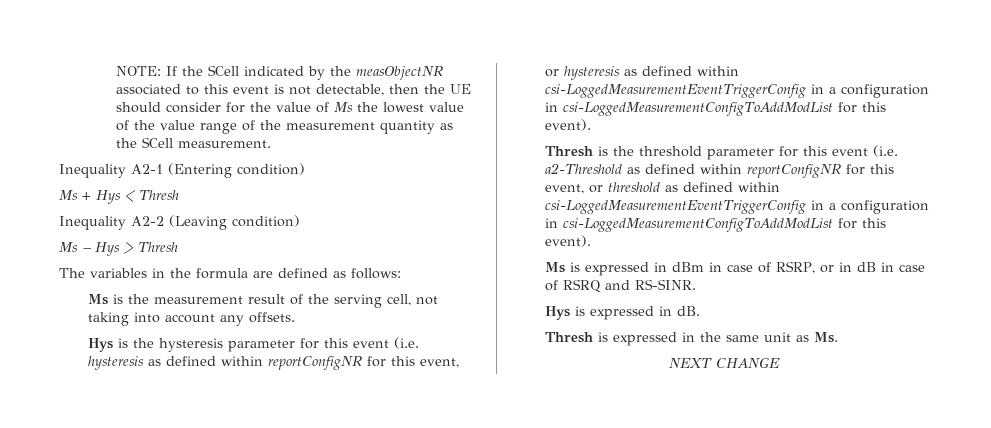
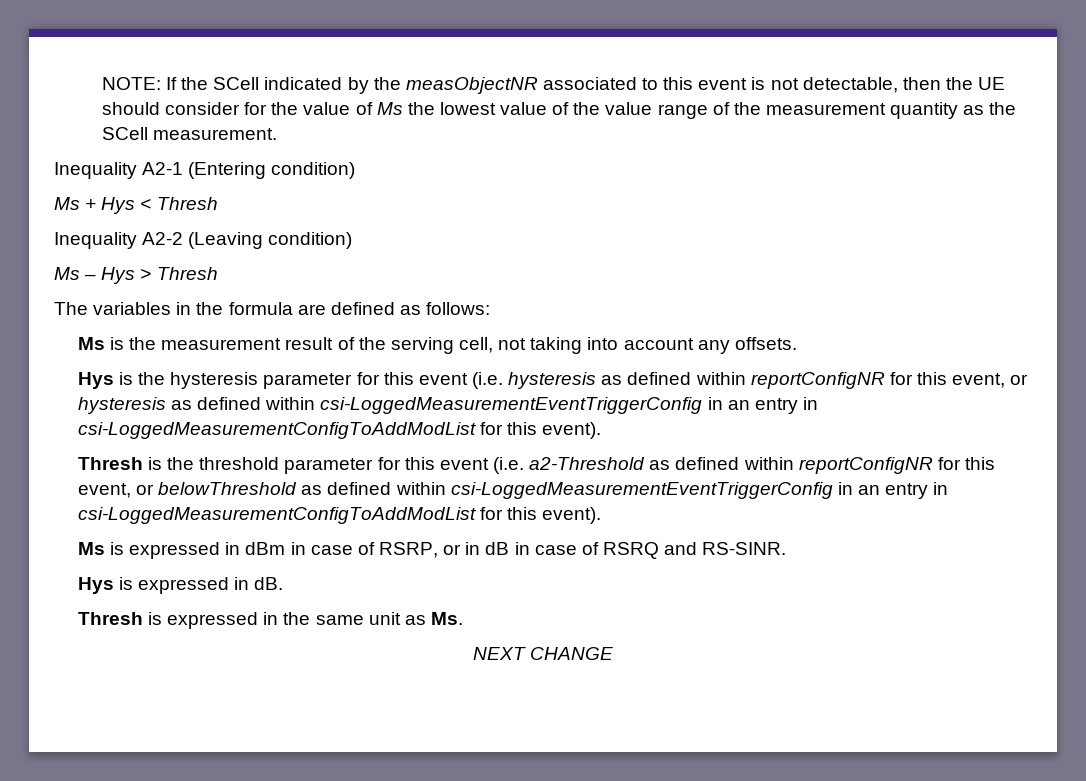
- Hys is the hysteresis parameter for this event (i.e. hysteresis as defined within reportConfigNR for this event, or hysteresis as defined within csi-LoggedMeasurementEventTriggerConfig in a configuration in csi-LoggedMeasurementConfigToAddModList for this event).
+ Hys is the hysteresis parameter for this event (i.e. hysteresis as defined within reportConfigNR for this event, or hysteresis as defined within csi-LoggedMeasurementEventTriggerConfig in an entry in csi-LoggedMeasurementConfigToAddModList for this event).
- Thresh is the threshold parameter for this event (i.e. a2-Threshold as defined within reportConfigNR for this event, or threshold as defined within csi-LoggedMeasurementEventTriggerConfig in a configuration in csi-LoggedMeasurementConfigToAddModList for this event).
+ Thresh is the threshold parameter for this event (i.e. a2-Threshold as defined within reportConfigNR for this event, or belowThreshold as defined within csi-LoggedMeasurementEventTriggerConfig in an entry in csi-LoggedMeasurementConfigToAddModList for this event).

